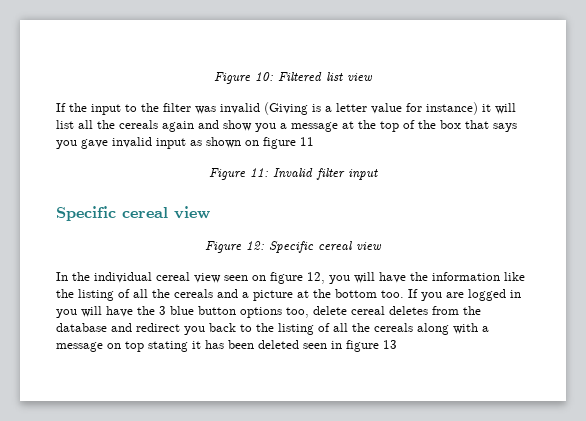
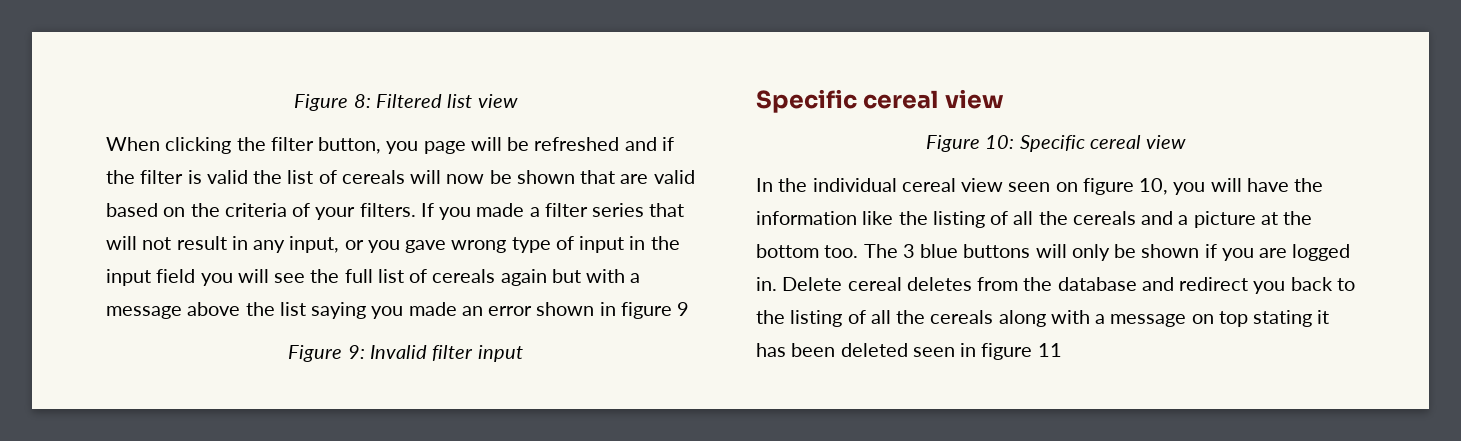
- Figure 10: Filtered list view
+ Figure 8: Filtered list view
- If the input to the filter was invalid (Giving is a letter value for instance) it will list all the cereals again and show you a message at the top of the box that says you gave invalid input as shown on figure 11
- Figure 11: Invalid filter input
+ When clicking the filter button, you page will be refreshed and if the filter is valid the list of cereals will now be shown that are valid based on the criteria of your filters. If you made a filter series that will not result in any input, or you gave wrong type of input in the input field you will see the full list of cereals again but with a message above the list saying you made an error shown in figure 9
+ Figure 9: Invalid filter input
- Figure 12: Specific cereal view
+ Figure 10: Specific cereal view
- In the individual cereal view seen on figure 12, you will have the information like the listing of all the cereals and a picture at the bottom too.
+ In the individual cereal view seen on figure 10, you will have the information like the listing of all the cereals and a picture at the bottom too.
- If you are logged in you will have the 3 blue button options too, delete cereal deletes from the database and redirect you back to the listing of all the cereals along with a message on top stating it has been deleted seen in figure 13
+ The 3 blue buttons will only be shown if you are logged in. Delete cereal deletes from the database and redirect you back to the listing of all the cereals along with a message on top stating it has been deleted seen in figure 11

